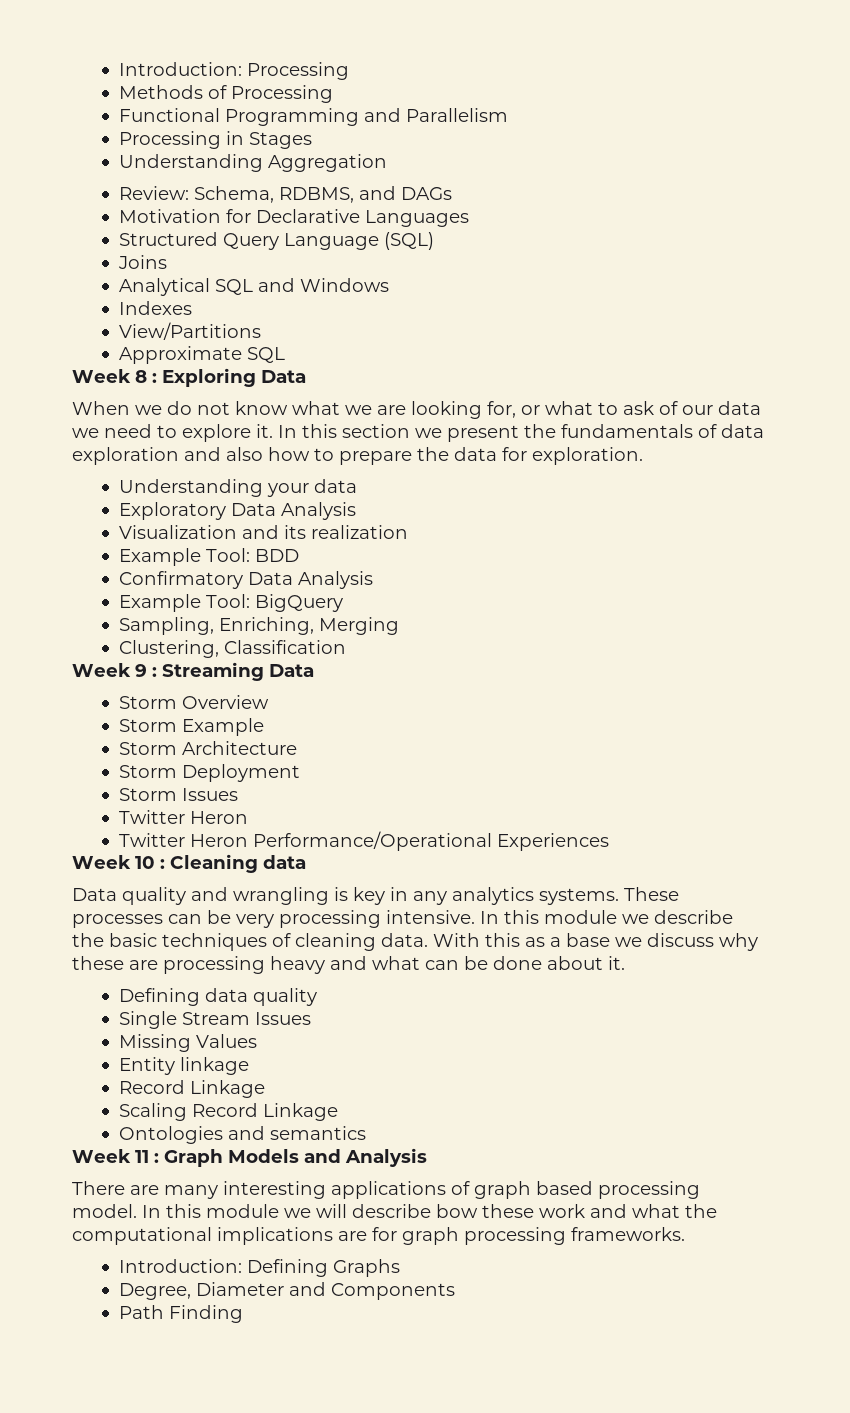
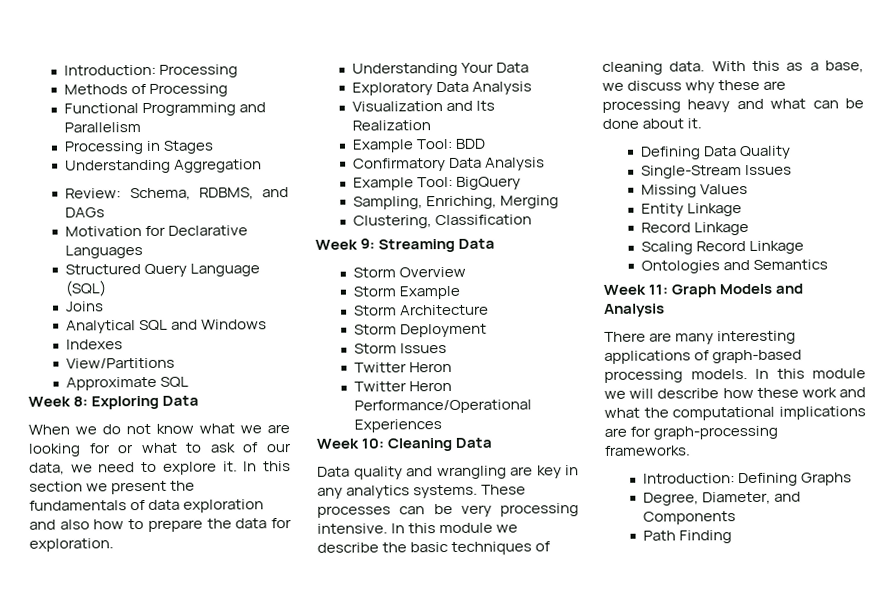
- Week 8 : Exploring Data
+ Week 8: Exploring Data
- When we do not know what we are looking for, or what to ask of our data we need to explore it.
+ When we do not know what we are looking for or what to ask of our data, we need to explore it.
- Understanding your data
+ Understanding Your Data
- Visualization and its realization
+ Visualization and Its Realization
- Week 9 : Streaming Data
+ Week 9: Streaming Data
- Week 10 : Cleaning data
+ Week 10: Cleaning Data
- Data quality and wrangling is key in any analytics systems.
+ Data quality and wrangling are key in any analytics systems.
- With this as a base we discuss why these are processing heavy and what can be done about it.
+ With this as a base, we discuss why these are processing heavy and what can be done about it.
- Defining data quality
- Single Stream Issues
+ Defining Data Quality
+ Single-Stream Issues
- Entity linkage
+ Entity Linkage
- Ontologies and semantics
- Week 11 : Graph Models and Analysis
+ Ontologies and Semantics
+ Week 11: Graph Models and Analysis
- There are many interesting applications of graph based processing model.
+ There are many interesting applications of graph-based processing models.
- In this module we will describe bow these work and what the computational implications are for graph processing frameworks.
+ In this module we will describe how these work and what the computational implications are for graph-processing frameworks.
- Degree, Diameter and Components
+ Degree, Diameter, and Components

